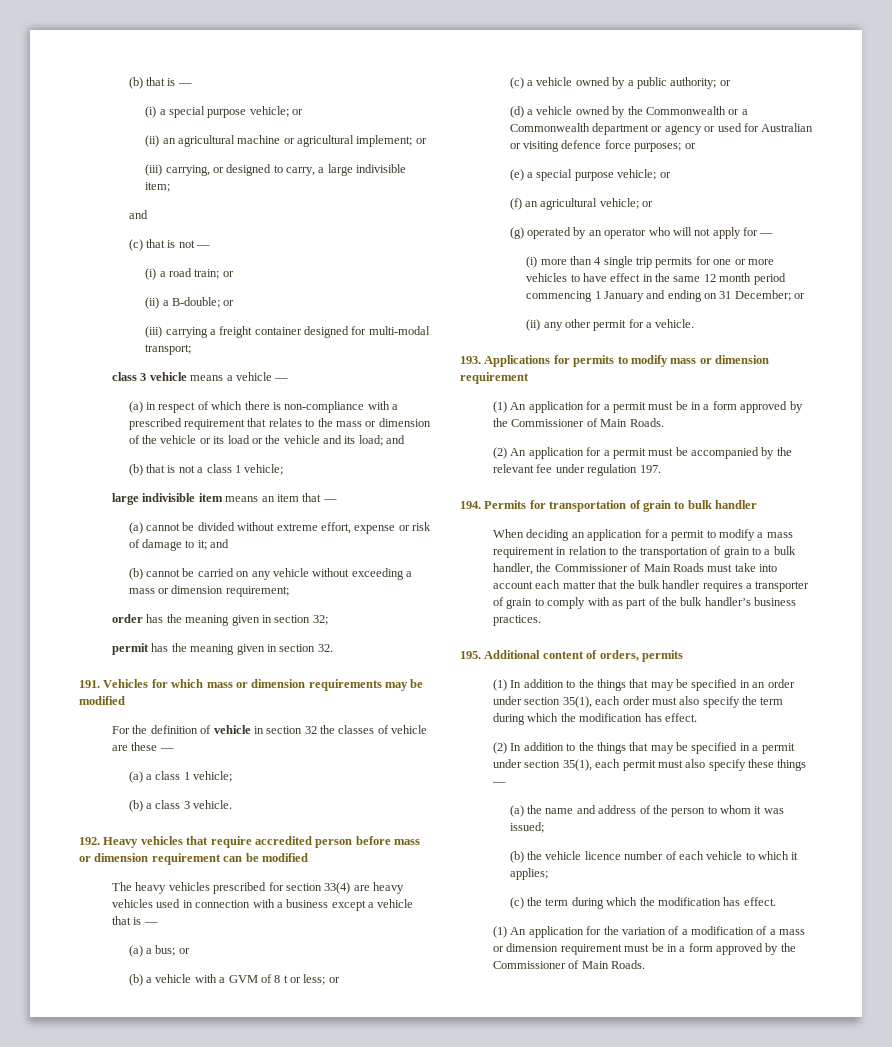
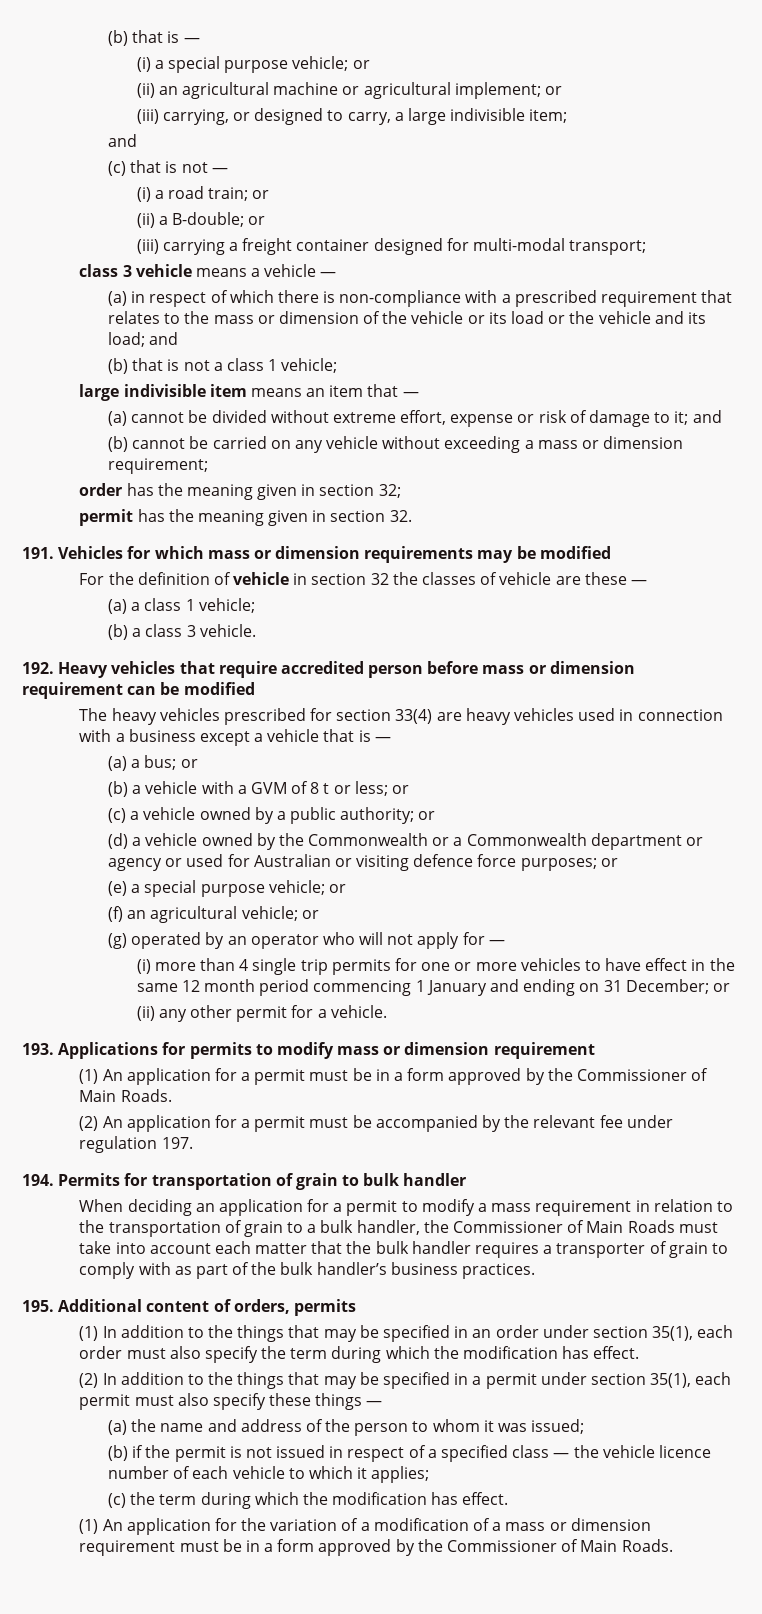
- (b) the vehicle licence number of each vehicle to which it applies;
+ (b) if the permit is not issued in respect of a specified class — the vehicle licence number of each vehicle to which it applies;

